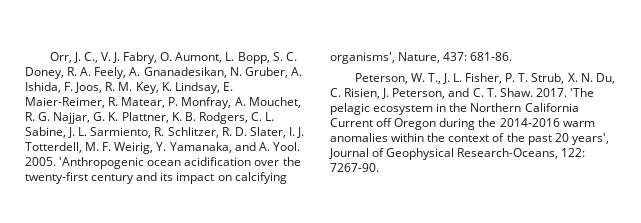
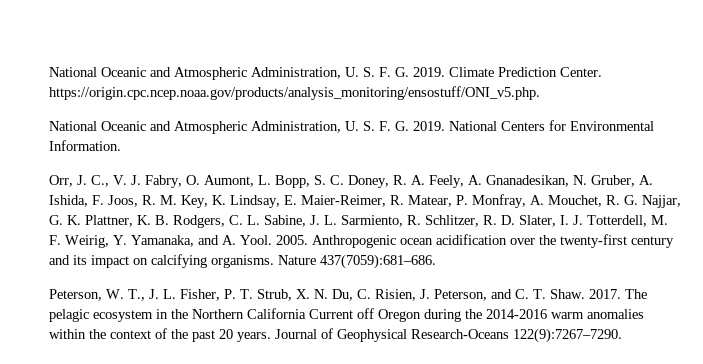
+ National Oceanic and Atmospheric Administration, U. S. F. G. 2019. Climate Prediction Center. https://origin.cpc.ncep.noaa.gov/products/analysis_monitoring/ensostuff/ONI_v5.php.
+ National Oceanic and Atmospheric Administration, U. S. F. G. 2019. National Centers for Environmental Information.
- 'Anthropogenic ocean acidification over the twenty-first century and its impact on calcifying organisms', Nature, 437: 681-86.
+ Anthropogenic ocean acidification over the twenty-first century and its impact on calcifying organisms. Nature 437(7059):681–686.
- 'The pelagic ecosystem in the Northern California Current off Oregon during the 2014-2016 warm anomalies within the context of the past 20 years', Journal of Geophysical Research-Oceans, 122: 7267-90.
+ The pelagic ecosystem in the Northern California Current off Oregon during the 2014-2016 warm anomalies within the context of the past 20 years. Journal of Geophysical Research-Oceans 122(9):7267–7290.

